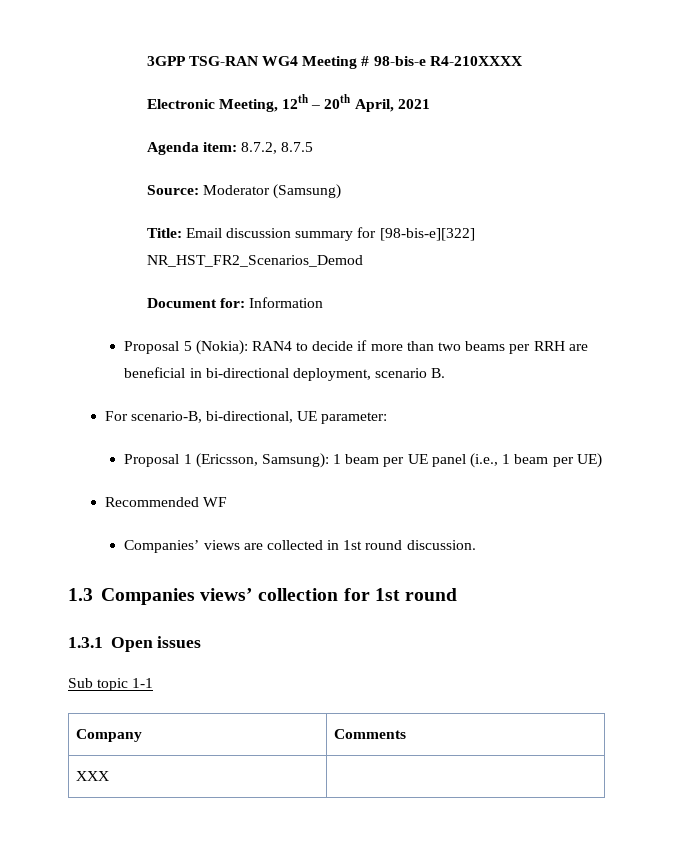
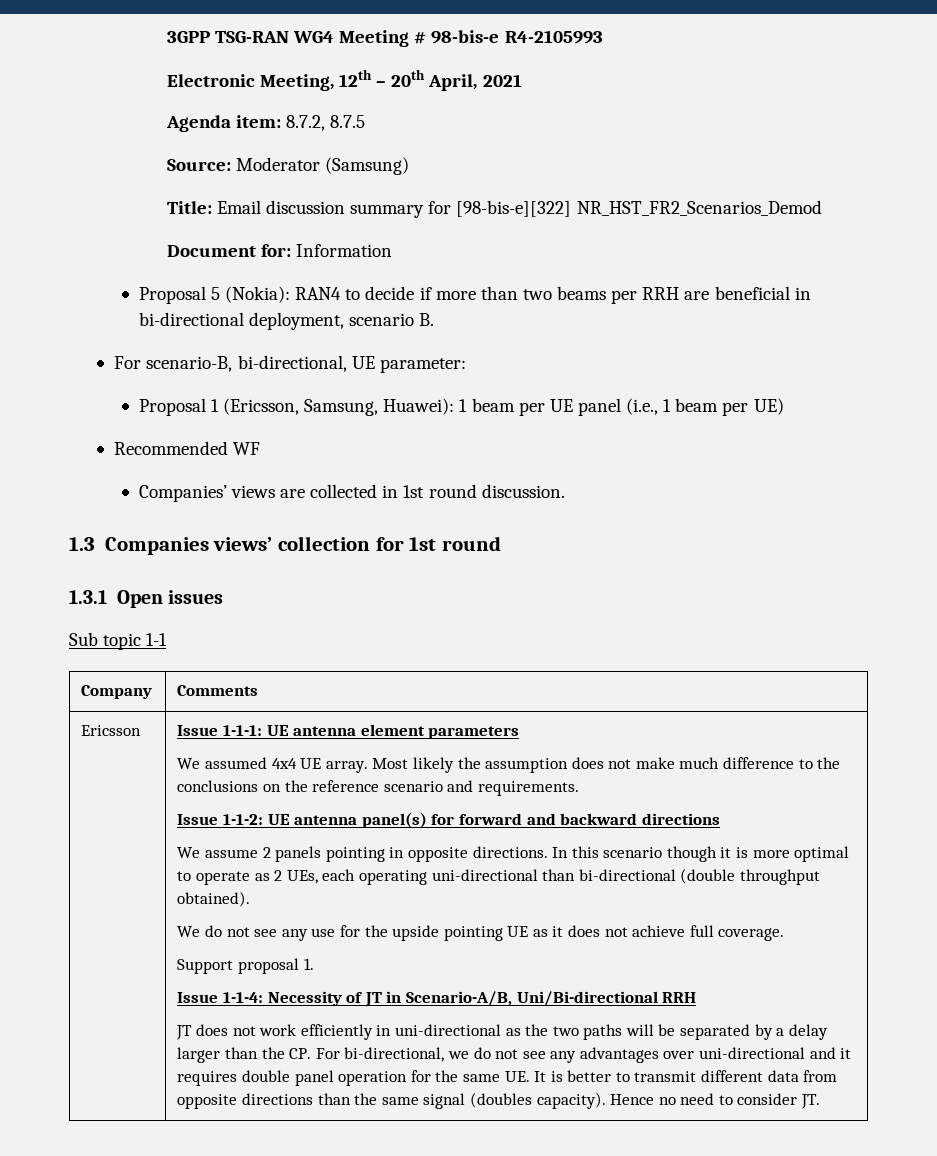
- 3GPP TSG-RAN WG4 Meeting # 98-bis-e R4-210XXXX
+ 3GPP TSG-RAN WG4 Meeting # 98-bis-e R4-2105993
- Proposal 1 (Ericsson, Samsung): 1 beam per UE panel (i.e., 1 beam per UE)
+ Proposal 1 (Ericsson, Samsung, Huawei): 1 beam per UE panel (i.e., 1 beam per UE)
- XXX
+ Ericsson | Issue 1-1-1: UE antenna element parameters
+ We assumed 4x4 UE array. Most likely the assumption does not make much difference to the conclusions on the reference scenario and requirements.
+ Issue 1-1-2: UE antenna panel(s) for forward and backward directions
+ We assume 2 panels pointing in opposite directions. In this scenario though it is more optimal to operate as 2 UEs, each operating uni-directional than bi-directional (double throughput obtained).
+ We do not see any use for the upside pointing UE as it does not achieve full coverage.
+ Support proposal 1.
+ Issue 1-1-4: Necessity of JT in Scenario-A/B, Uni/Bi-directional RRH
+ JT does not work efficiently in uni-directional as the two paths will be separated by a delay larger than the CP. For bi-directional, we do not see any advantages over uni-directional and it requires double panel operation for the same UE. It is better to transmit different data from opposite directions than the same signal (doubles capacity). Hence no need to consider JT.

